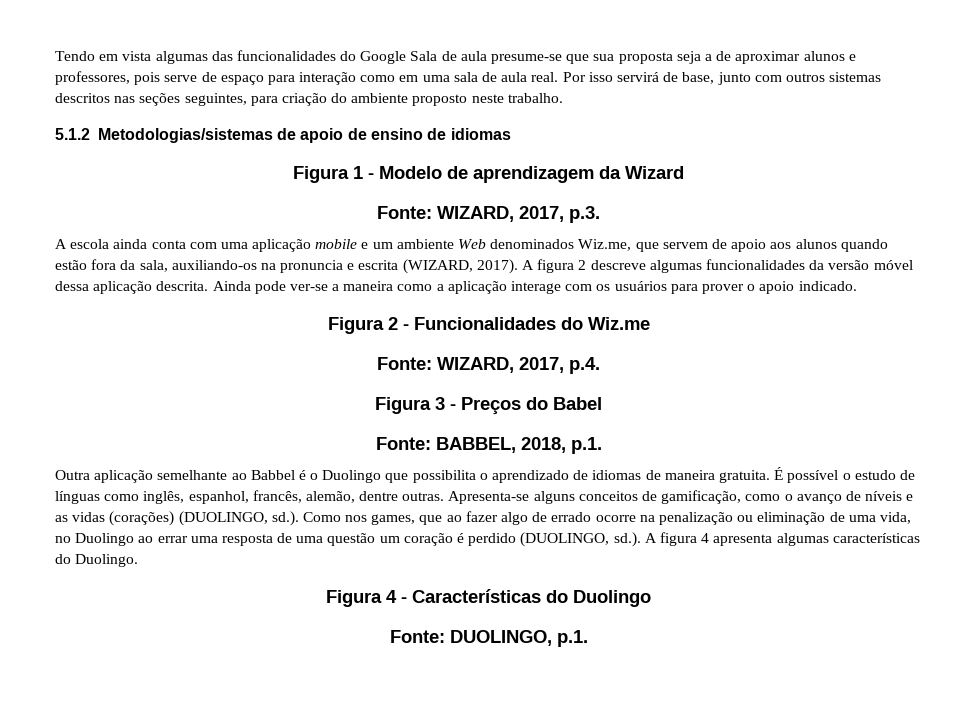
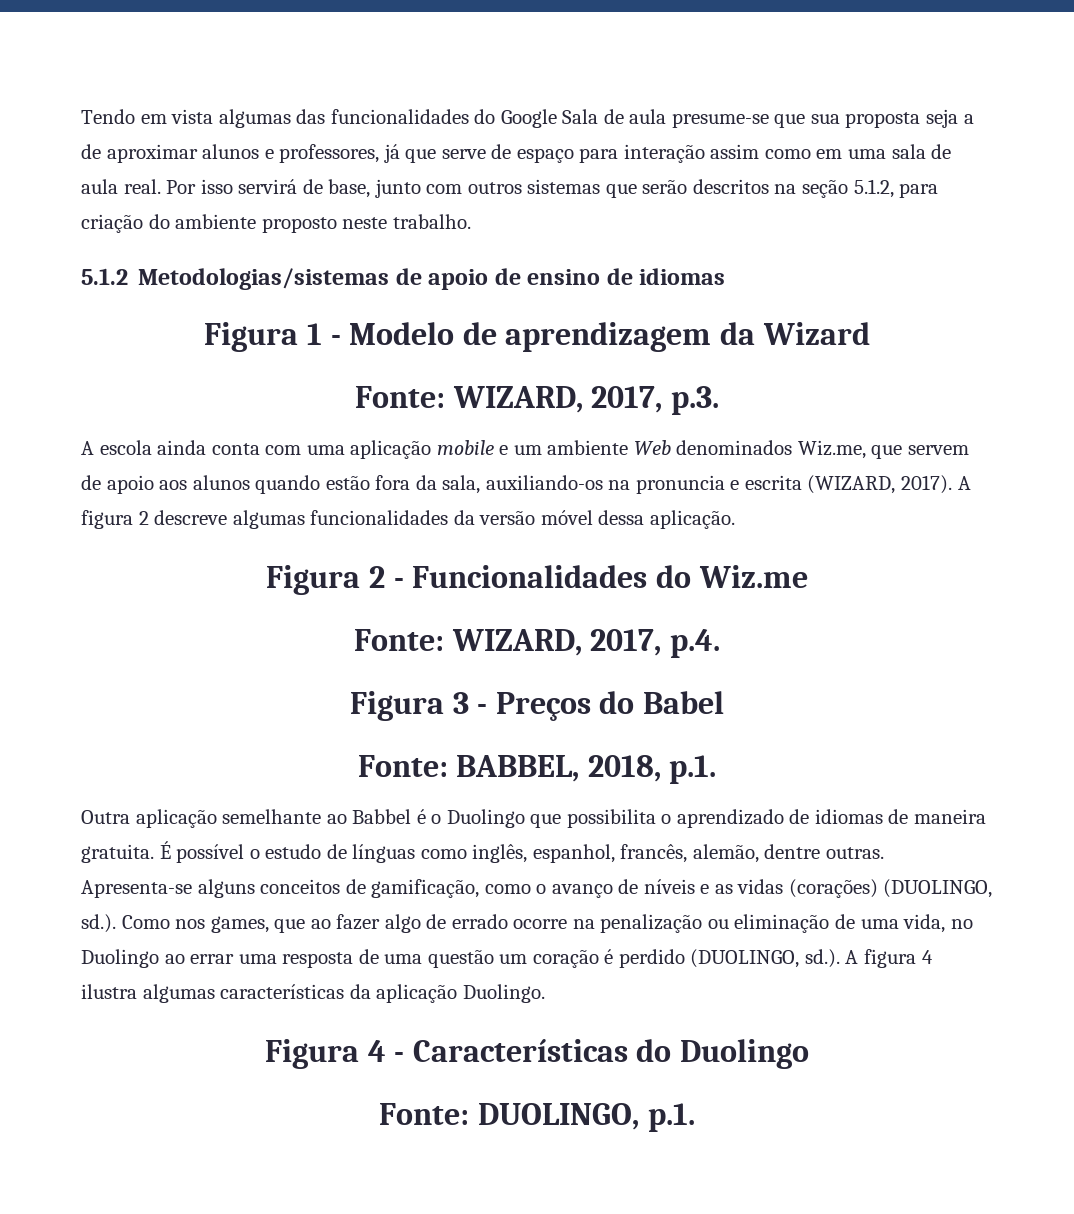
- Tendo em vista algumas das funcionalidades do Google Sala de aula presume-se que sua proposta seja a de aproximar alunos e professores, pois serve de espaço para interação como em uma sala de aula real.
+ Tendo em vista algumas das funcionalidades do Google Sala de aula presume-se que sua proposta seja a de aproximar alunos e professores, já que serve de espaço para interação assim como em uma sala de aula real.
- Por isso servirá de base, junto com outros sistemas descritos nas seções seguintes, para criação do ambiente proposto neste trabalho.
+ Por isso servirá de base, junto com outros sistemas que serão descritos na seção 5.1.2, para criação do ambiente proposto neste trabalho.
- A figura 2 descreve algumas funcionalidades da versão móvel dessa aplicação descrita. Ainda pode ver-se a maneira como a aplicação interage com os usuários para prover o apoio indicado.
+ A figura 2 descreve algumas funcionalidades da versão móvel dessa aplicação.
- Apresenta-se alguns conceitos de gamificação, como o avanço de níveis e as vidas (corações) (DUOLINGO, sd.). Como nos games, que ao fazer algo de errado ocorre na penalização ou eliminação de uma vida, no Duolingo ao errar uma resposta de uma questão um coração é perdido (DUOLINGO, sd.). A figura 4 apresenta algumas características do Duolingo.
+ Apresenta-se alguns conceitos de gamificação, como o avanço de níveis e as vidas (corações) (DUOLINGO, sd.). Como nos games, que ao fazer algo de errado ocorre na penalização ou eliminação de uma vida, no Duolingo ao errar uma resposta de uma questão um coração é perdido (DUOLINGO, sd.). A figura 4 ilustra algumas características da aplicação Duolingo.

